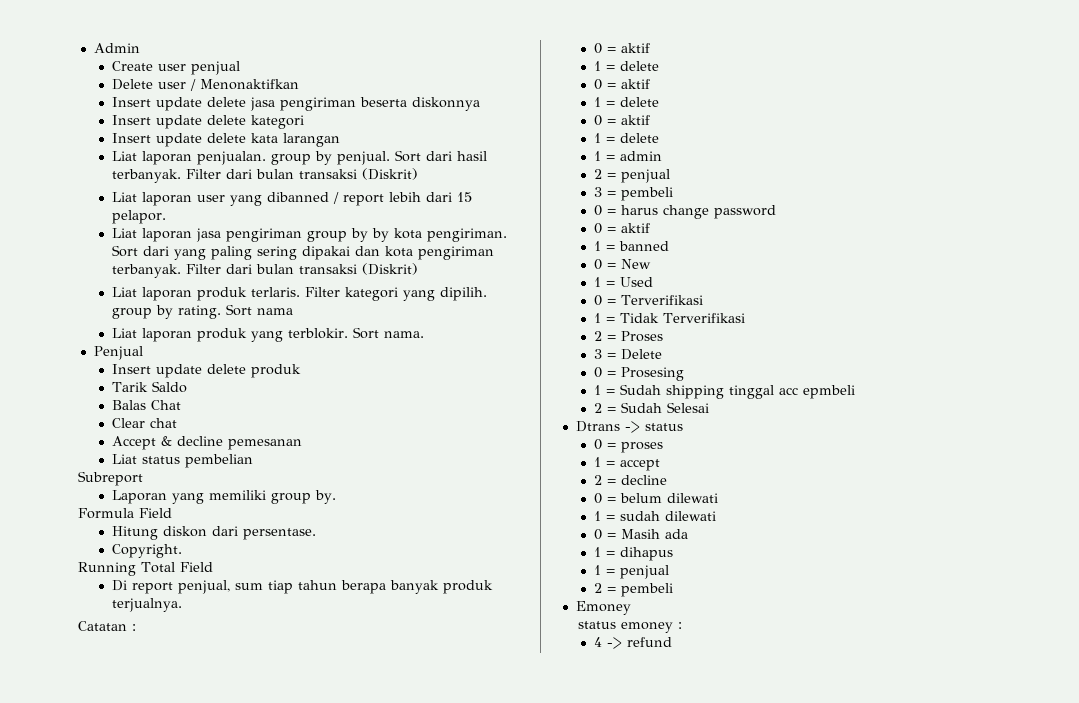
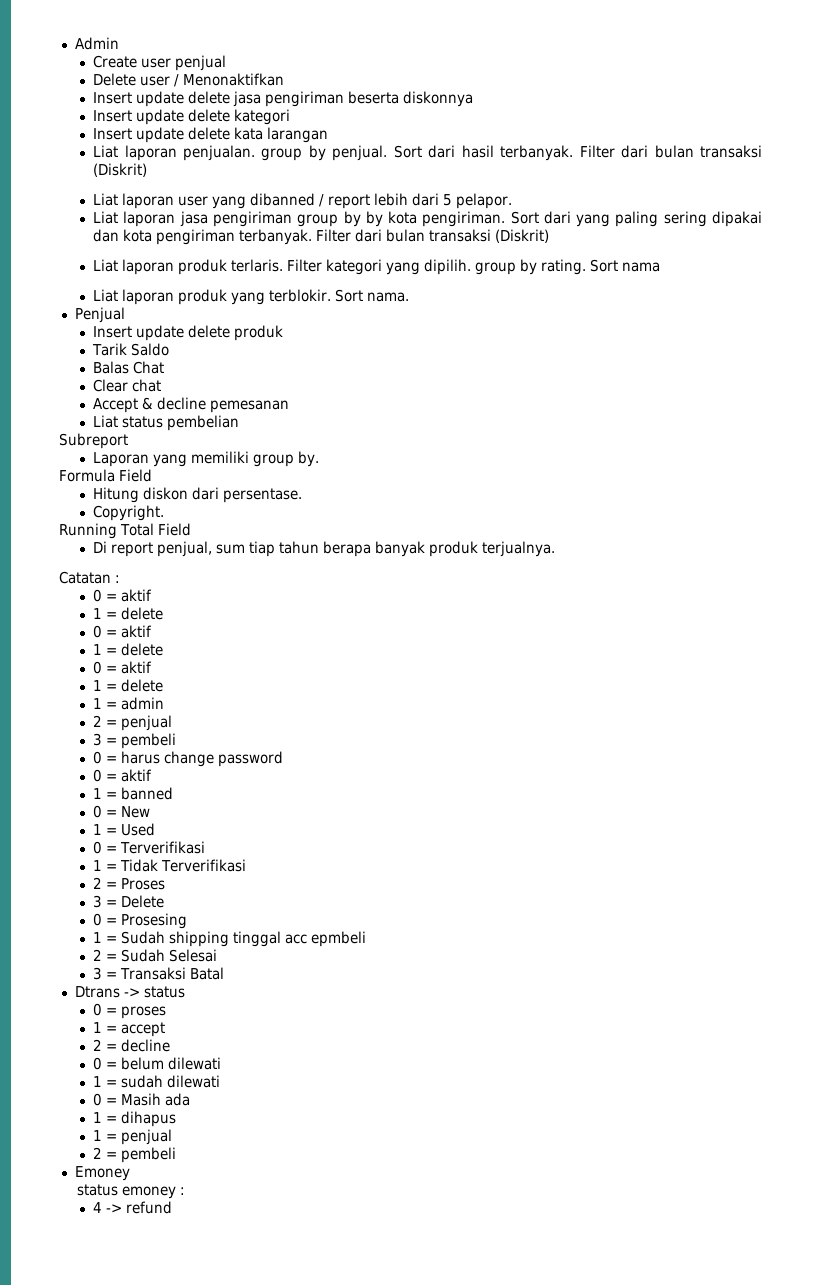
- Liat laporan user yang dibanned / report lebih dari 15 pelapor.
+ Liat laporan user yang dibanned / report lebih dari 5 pelapor.
+ 3 = Transaksi Batal

